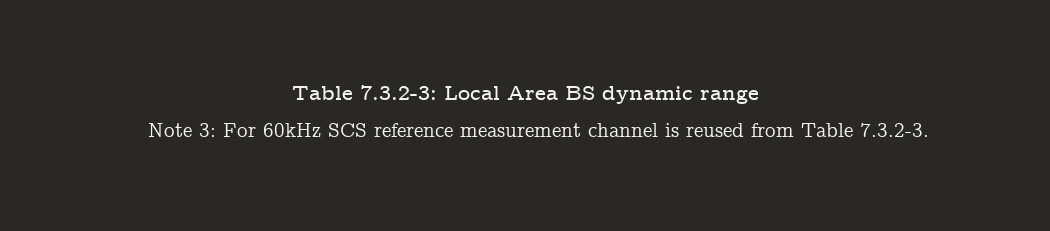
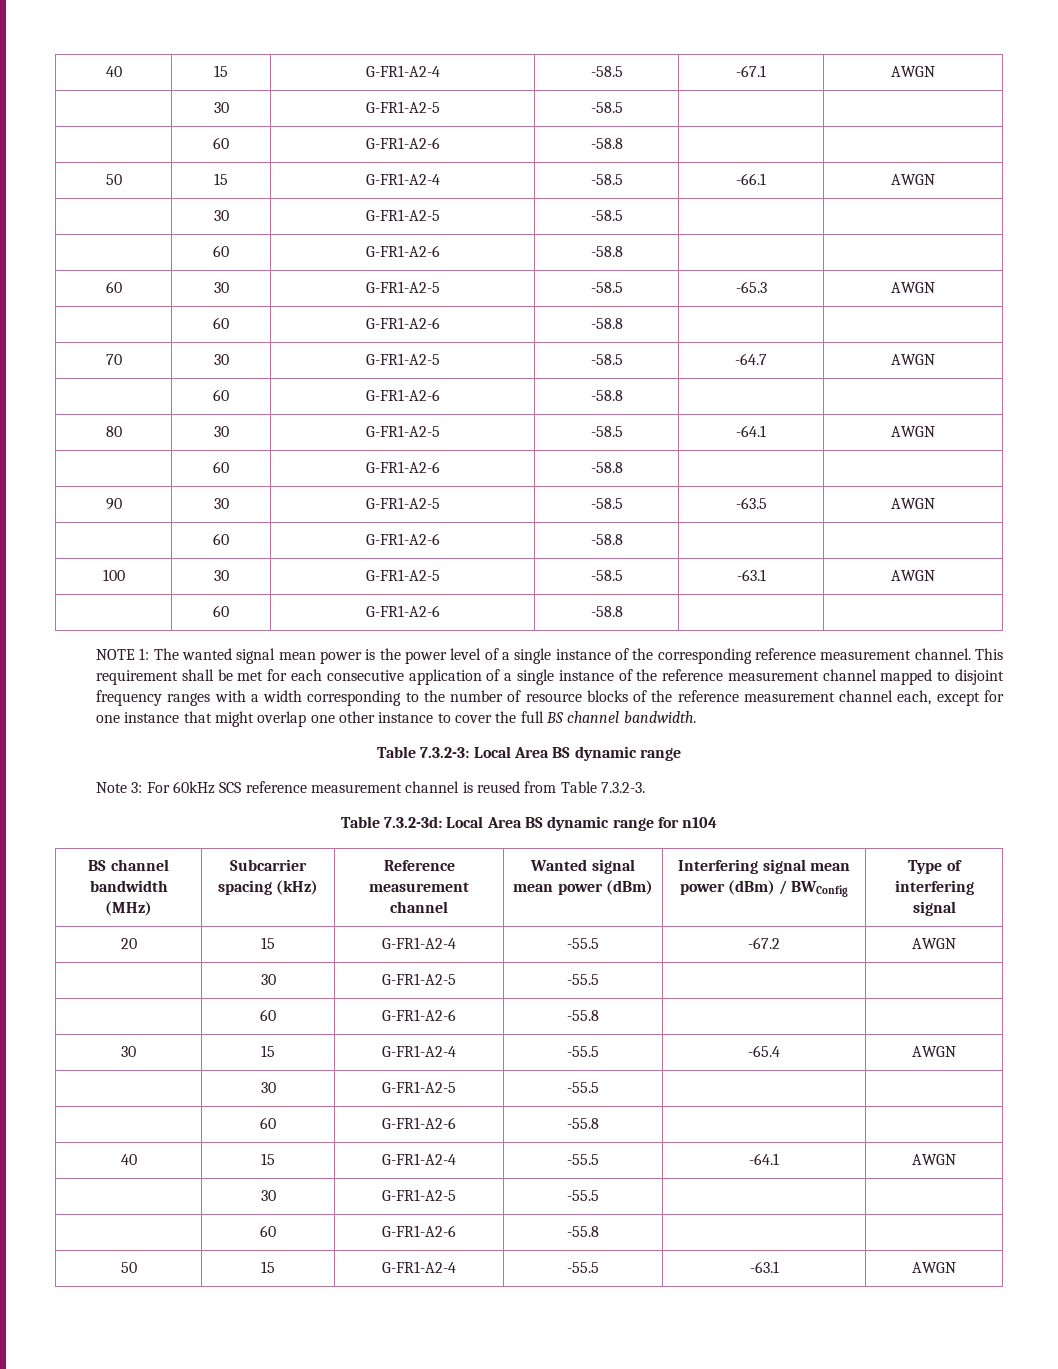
+ 40 | 15 | G-FR1-A2-4 | -58.5 | -67.1 | AWGN
+ | 30 | G-FR1-A2-5 | -58.5 | |
+ | 60 | G-FR1-A2-6 | -58.8 | |
+ 50 | 15 | G-FR1-A2-4 | -58.5 | -66.1 | AWGN
+ | 30 | G-FR1-A2-5 | -58.5 | |
+ | 60 | G-FR1-A2-6 | -58.8 | |
+ 60 | 30 | G-FR1-A2-5 | -58.5 | -65.3 | AWGN
+ | 60 | G-FR1-A2-6 | -58.8 | |
+ 70 | 30 | G-FR1-A2-5 | -58.5 | -64.7 | AWGN
+ | 60 | G-FR1-A2-6 | -58.8 | |
+ 80 | 30 | G-FR1-A2-5 | -58.5 | -64.1 | AWGN
+ | 60 | G-FR1-A2-6 | -58.8 | |
+ 90 | 30 | G-FR1-A2-5 | -58.5 | -63.5 | AWGN
+ | 60 | G-FR1-A2-6 | -58.8 | |
+ 100 | 30 | G-FR1-A2-5 | -58.5 | -63.1 | AWGN
+ | 60 | G-FR1-A2-6 | -58.8 | |
+ NOTE 1: The wanted signal mean power is the power level of a single instance of the corresponding reference measurement channel. This requirement shall be met for each consecutive application of a single instance of the reference measurement channel mapped to disjoint frequency ranges with a width corresponding to the number of resource blocks of the reference measurement channel each, except for one instance that might overlap one other instance to cover the full BS channel bandwidth.
+ Table 7.3.2-3d: Local Area BS dynamic range for n104
+ BS channel bandwidth (MHz) | Subcarrier spacing (kHz) | Reference measurement channel | Wanted signal mean power (dBm) | Interfering signal mean power (dBm) / BWConfig | Type of interfering signal
+ 20 | 15 | G-FR1-A2-4 | -55.5 | -67.2 | AWGN
+ | 30 | G-FR1-A2-5 | -55.5 | |
+ | 60 | G-FR1-A2-6 | -55.8 | |
+ 30 | 15 | G-FR1-A2-4 | -55.5 | -65.4 | AWGN
+ | 30 | G-FR1-A2-5 | -55.5 | |
+ | 60 | G-FR1-A2-6 | -55.8 | |
+ 40 | 15 | G-FR1-A2-4 | -55.5 | -64.1 | AWGN
+ | 30 | G-FR1-A2-5 | -55.5 | |
+ | 60 | G-FR1-A2-6 | -55.8 | |
+ 50 | 15 | G-FR1-A2-4 | -55.5 | -63.1 | AWGN

